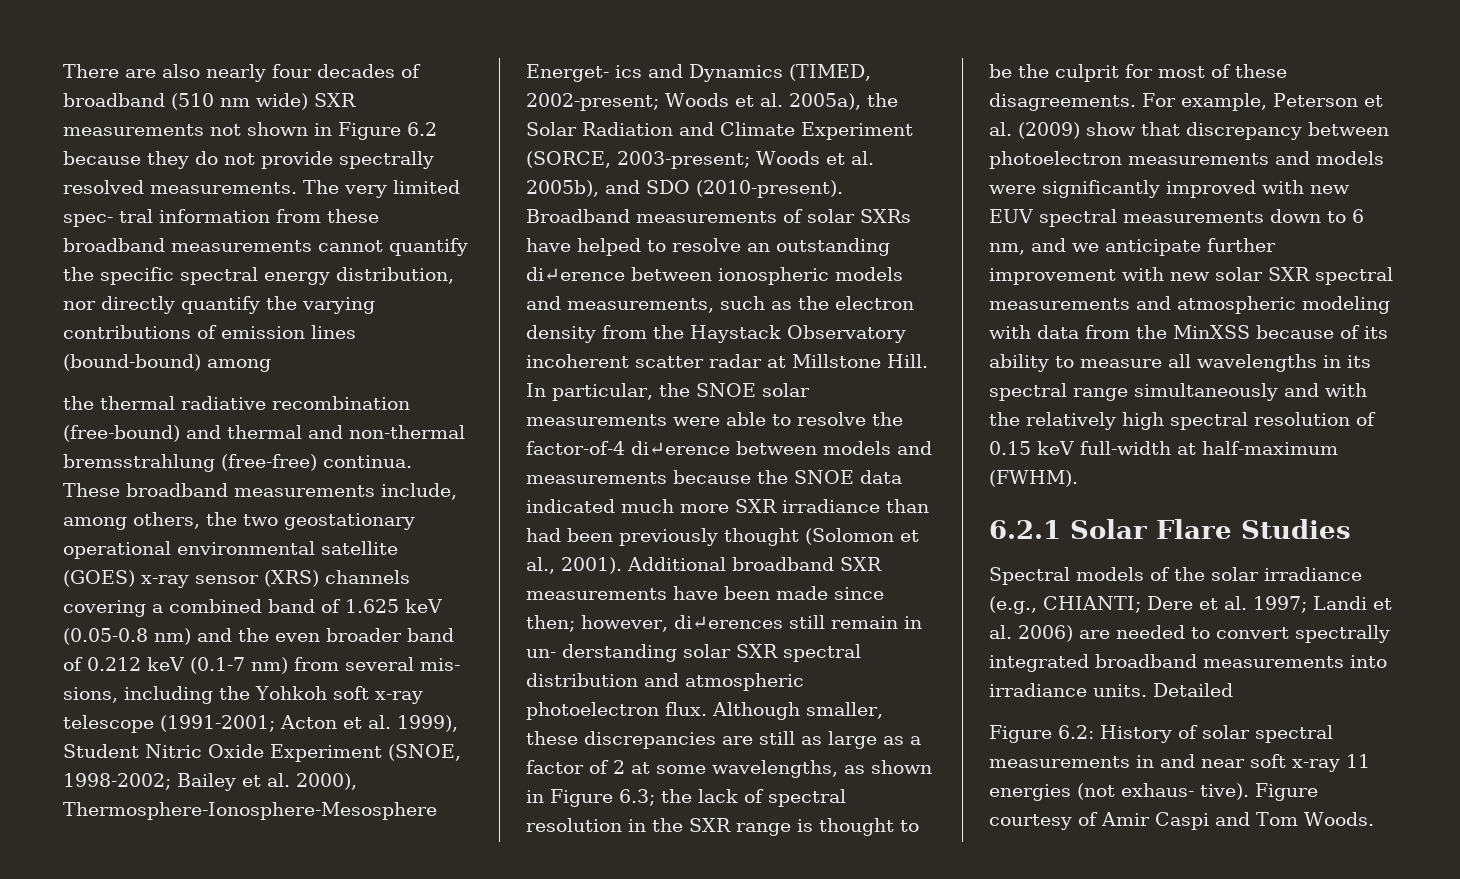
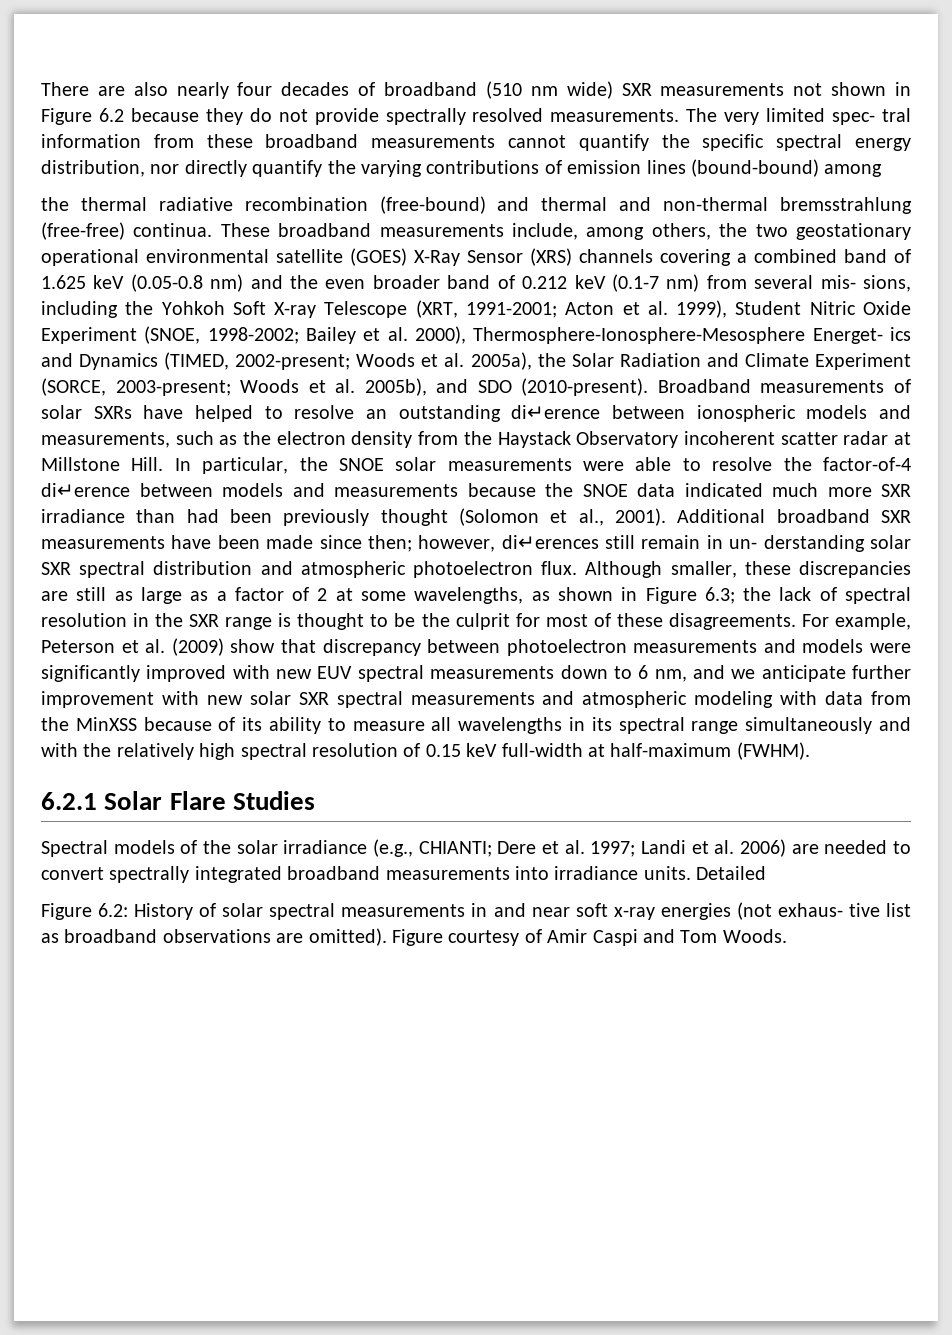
- These broadband measurements include, among others, the two geostationary operational environmental satellite (GOES) x-ray sensor (XRS) channels covering a combined band of 1.625 keV (0.05-0.8 nm) and the even broader band of 0.212 keV (0.1-7 nm) from several mis- sions, including the Yohkoh soft x-ray telescope (1991-2001;
+ These broadband measurements include, among others, the two geostationary operational environmental satellite (GOES) X-Ray Sensor (XRS) channels covering a combined band of 1.625 keV (0.05-0.8 nm) and the even broader band of 0.212 keV (0.1-7 nm) from several mis- sions, including the Yohkoh Soft X-ray Telescope (XRT, 1991-2001;
- Figure 6.2: History of solar spectral measurements in and near soft x-ray 11 energies (not exhaus- tive).
+ Figure 6.2: History of solar spectral measurements in and near soft x-ray energies (not exhaus- tive list as broadband observations are omitted).

